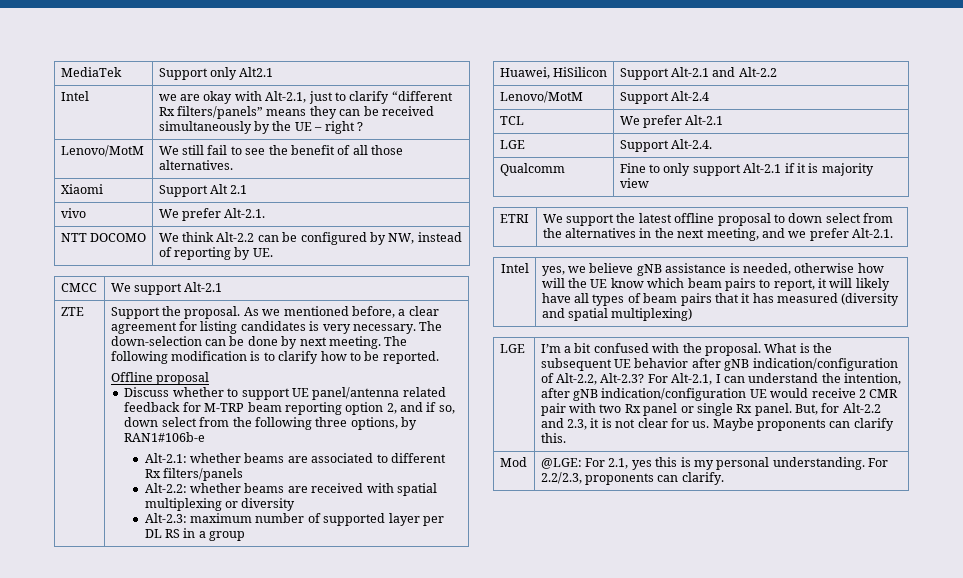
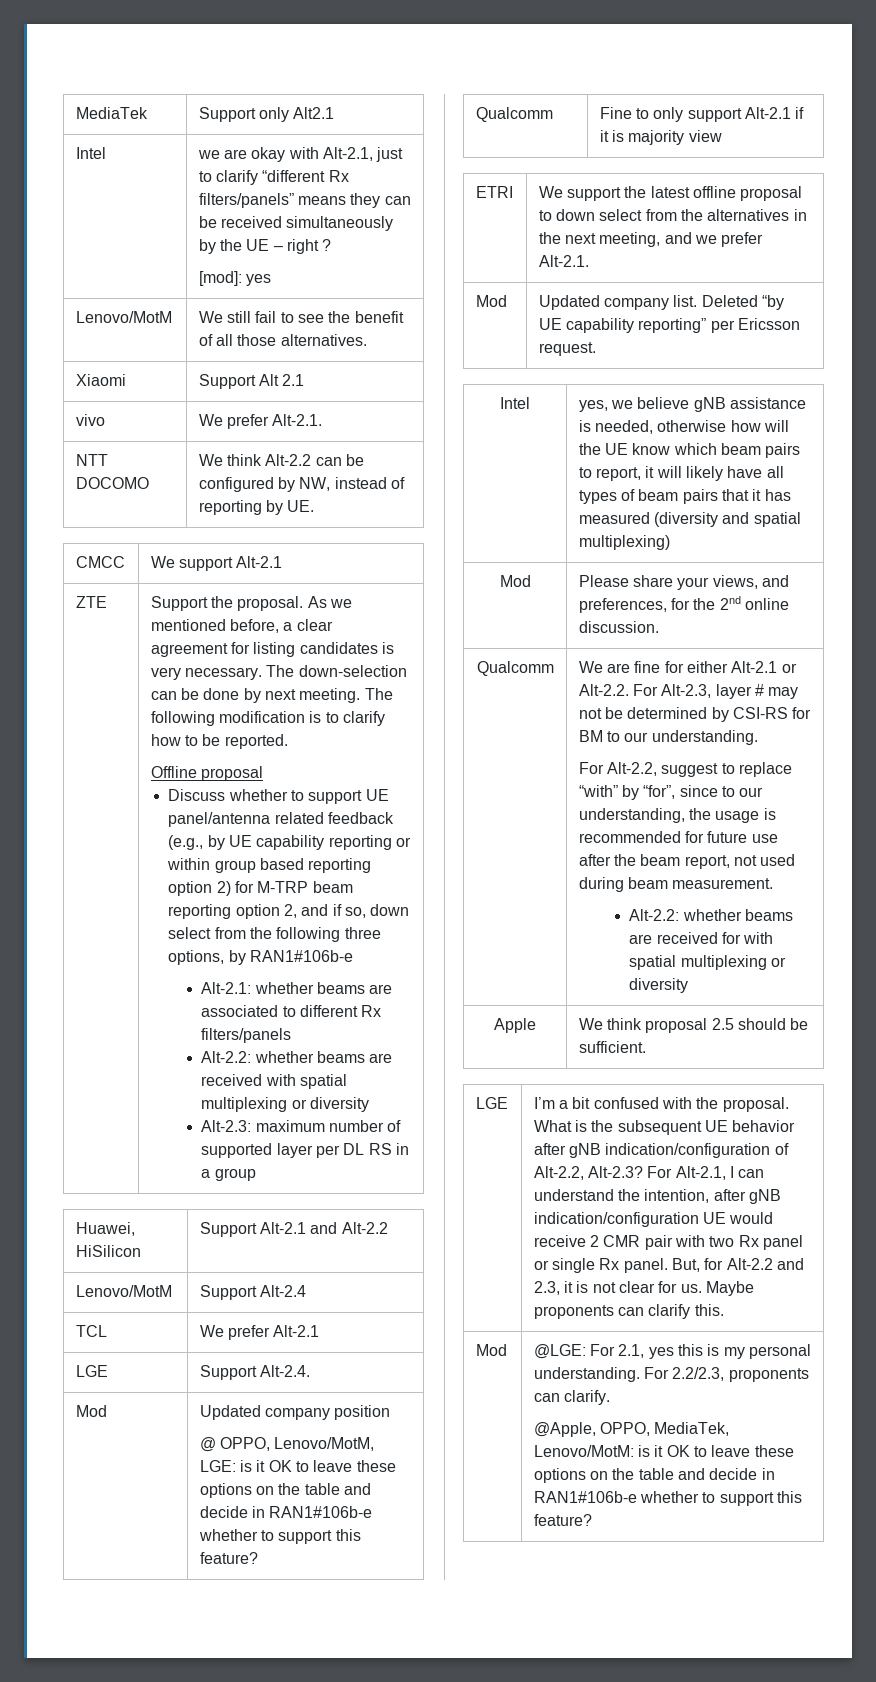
  Intel | we are okay with Alt-2.1, just to clarify “different Rx filters/panels” means they can be received simultaneously by the UE – right ?
+ [mod]: yes
- Discuss whether to support UE panel/antenna related feedback for M-TRP beam reporting option 2, and if so, down select from the following three options, by RAN1#106b-e
+ Discuss whether to support UE panel/antenna related feedback (e.g., by UE capability reporting or within group based reporting option 2) for M-TRP beam reporting option 2, and if so, down select from the following three options, by RAN1#106b-e
+ Mod | Updated company position
+ @ OPPO, Lenovo/MotM, LGE: is it OK to leave these options on the table and decide in RAN1#106b-e whether to support this feature?
+ Mod | Updated company list. Deleted “by UE capability reporting” per Ericsson request.
+ Mod | Please share your views, and preferences, for the 2nd online discussion.
+ Qualcomm | We are fine for either Alt-2.1 or Alt-2.2. For Alt-2.3, layer # may not be determined by CSI-RS for BM to our understanding.
+ For Alt-2.2, suggest to replace “with” by “for”, since to our understanding, the usage is recommended for future use after the beam report, not used during beam measurement.
+ Alt-2.2: whether beams are received for with spatial multiplexing or diversity
+ Apple | We think proposal 2.5 should be sufficient.
  Mod | @LGE: For 2.1, yes this is my personal understanding. For 2.2/2.3, proponents can clarify.
+ @Apple, OPPO, MediaTek, Lenovo/MotM: is it OK to leave these options on the table and decide in RAN1#106b-e whether to support this feature?

